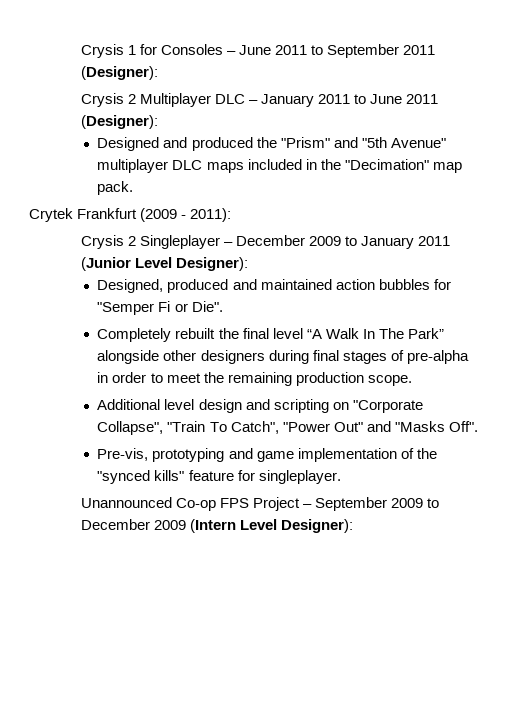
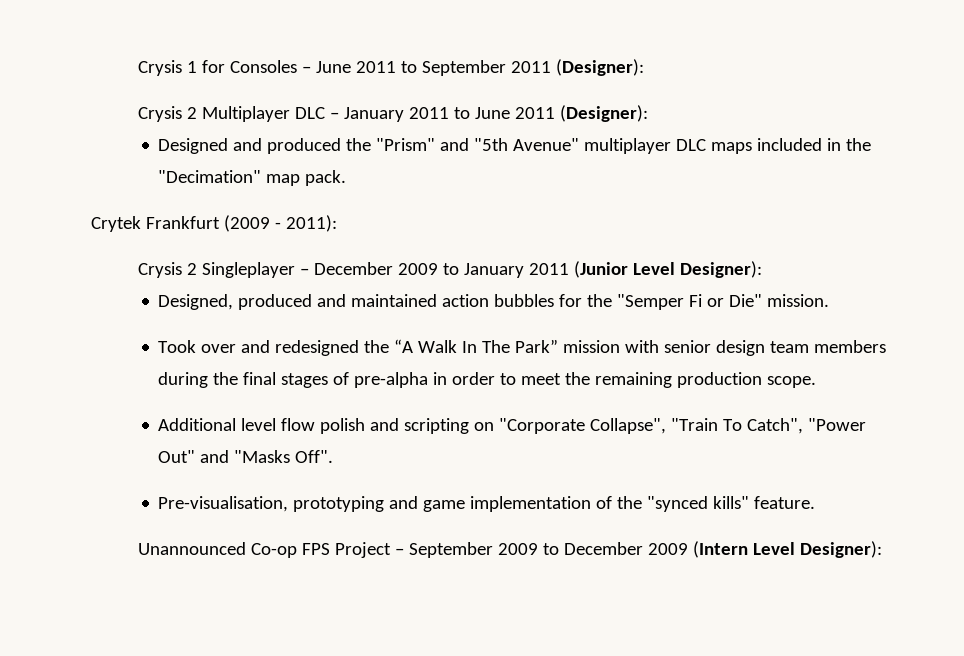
- Designed, produced and maintained action bubbles for "Semper Fi or Die".
- Completely rebuilt the final level “A Walk In The Park” alongside other designers during final stages of pre-alpha in order to meet the remaining production scope.
+ Designed, produced and maintained action bubbles for the "Semper Fi or Die" mission.
+ Took over and redesigned the “A Walk In The Park” mission with senior design team members during the final stages of pre-alpha in order to meet the remaining production scope.
- Additional level design and scripting on "Corporate Collapse", "Train To Catch", "Power Out" and "Masks Off".
+ Additional level flow polish and scripting on "Corporate Collapse", "Train To Catch", "Power Out" and "Masks Off".
- Pre-vis, prototyping and game implementation of the "synced kills" feature for singleplayer.
+ Pre-visualisation, prototyping and game implementation of the "synced kills" feature.

